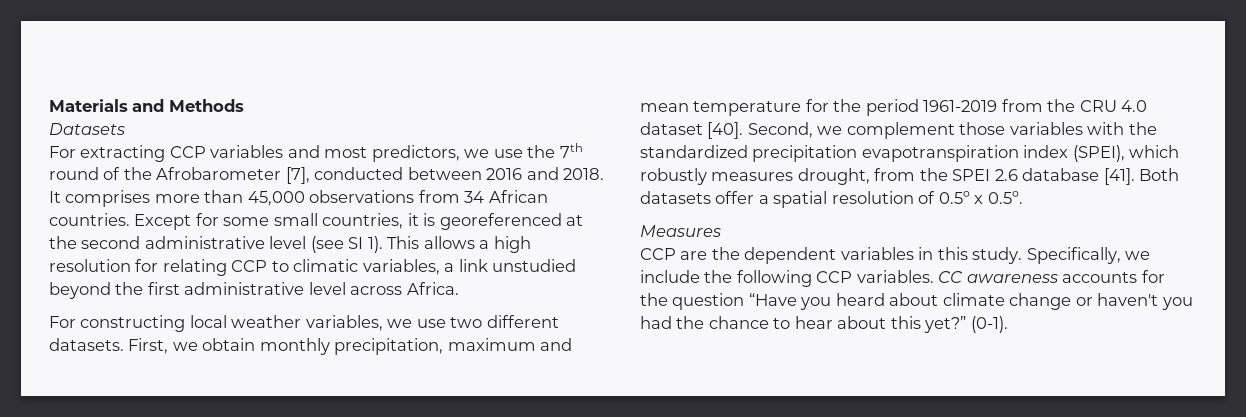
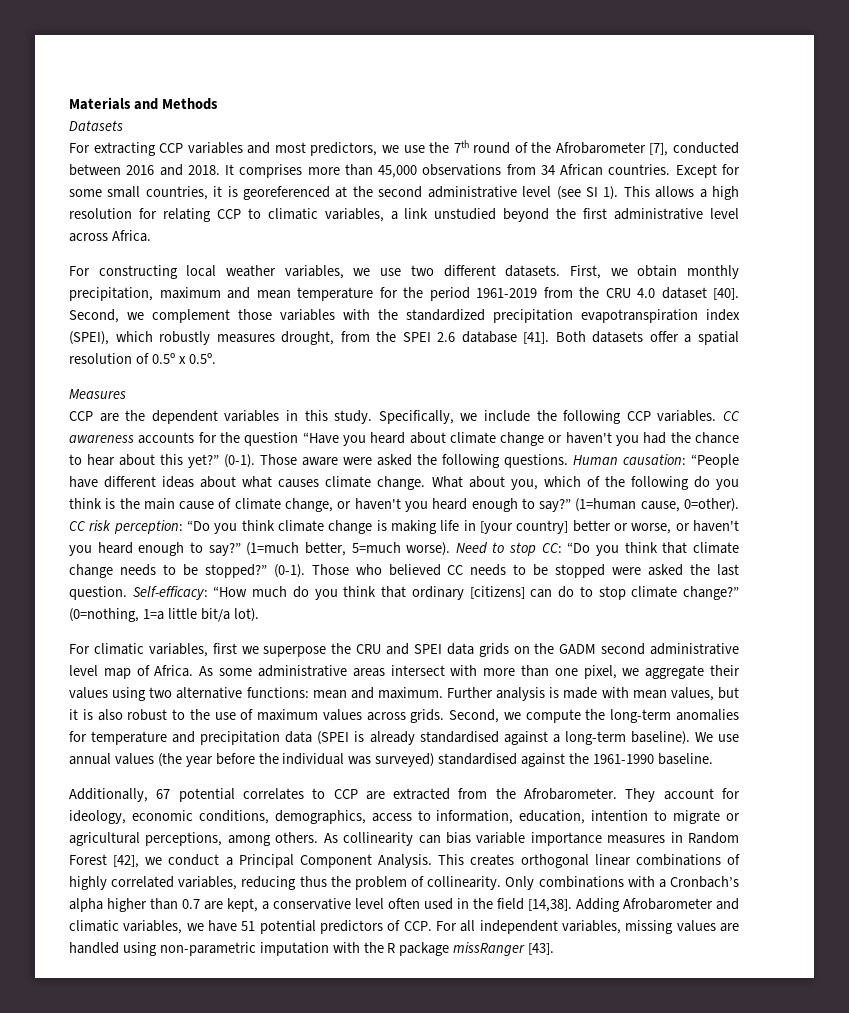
+ Those aware were asked the following questions. Human causation: “People have different ideas about what causes climate change. What about you, which of the following do you think is the main cause of climate change, or haven't you heard enough to say?” (1=human cause, 0=other). CC risk perception: “Do you think climate change is making life in [your country] better or worse, or haven't you heard enough to say?” (1=much better, 5=much worse). Need to stop CC: “Do you think that climate change needs to be stopped?” (0-1). Those who believed CC needs to be stopped were asked the last question. Self-efficacy: “How much do you think that ordinary [citizens] can do to stop climate change?” (0=nothing, 1=a little bit/a lot).
+ For climatic variables, first we superpose the CRU and SPEI data grids on the GADM second administrative level map of Africa. As some administrative areas intersect with more than one pixel, we aggregate their values using two alternative functions: mean and maximum. Further analysis is made with mean values, but it is also robust to the use of maximum values across grids. Second, we compute the long-term anomalies for temperature and precipitation data (SPEI is already standardised against a long-term baseline). We use annual values (the year before the individual was surveyed) standardised against the 1961-1990 baseline.
+ Additionally, 67 potential correlates to CCP are extracted from the Afrobarometer. They account for ideology, economic conditions, demographics, access to information, education, intention to migrate or agricultural perceptions, among others. As collinearity can bias variable importance measures in Random Forest [42], we conduct a Principal Component Analysis. This creates orthogonal linear combinations of highly correlated variables, reducing thus the problem of collinearity. Only combinations with a Cronbach’s alpha higher than 0.7 are kept, a conservative level often used in the field [14,38]. Adding Afrobarometer and climatic variables, we have 51 potential predictors of CCP. For all independent variables, missing values are handled using non-parametric imputation with the R package missRanger [43].

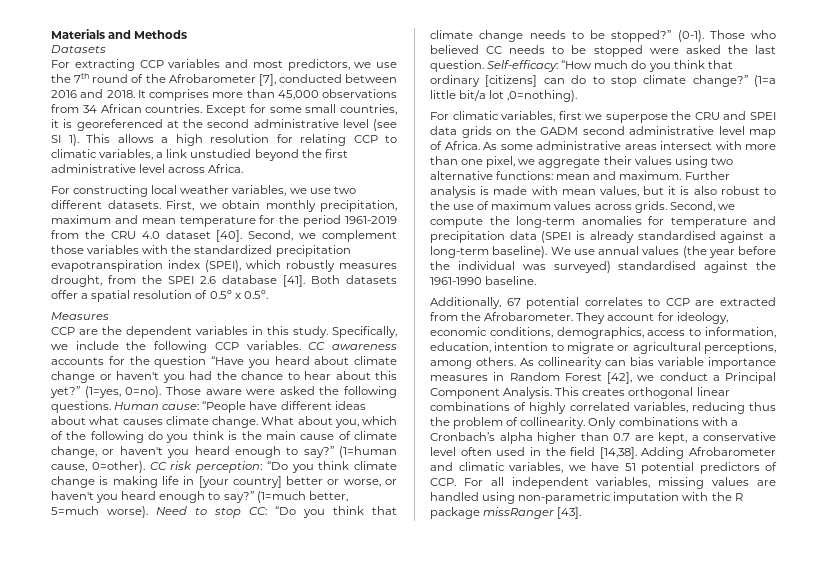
- CC awareness accounts for the question “Have you heard about climate change or haven't you had the chance to hear about this yet?” (0-1).
+ CC awareness accounts for the question “Have you heard about climate change or haven't you had the chance to hear about this yet?” (1=yes, 0=no).
- Human causation: “People have different ideas about what causes climate change.
+ Human cause: “People have different ideas about what causes climate change.
- (0=nothing, 1=a little bit/a lot).
+ (1=a little bit/a lot ,0=nothing).

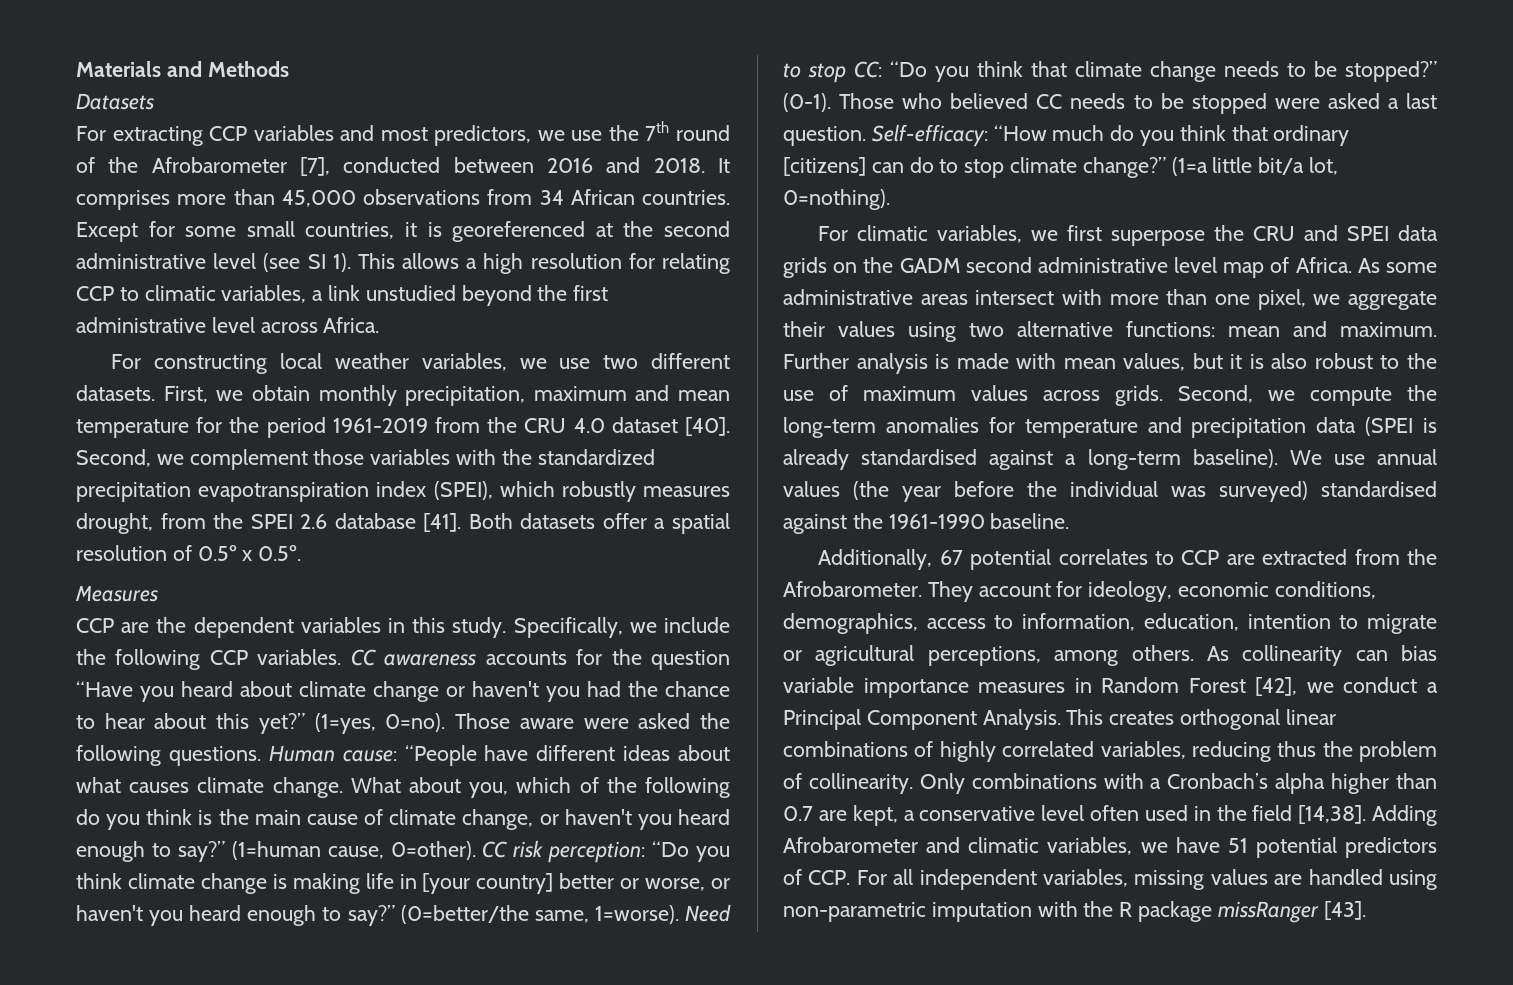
- (1=much better, 5=much worse).
+ (0=better/the same, 1=worse).
- Those who believed CC needs to be stopped were asked the last question.
+ Those who believed CC needs to be stopped were asked a last question.
- (1=a little bit/a lot ,0=nothing).
+ (1=a little bit/a lot, 0=nothing).
- For climatic variables, first we superpose the CRU and SPEI data grids on the GADM second administrative level map of Africa.
+ For climatic variables, we first superpose the CRU and SPEI data grids on the GADM second administrative level map of Africa.

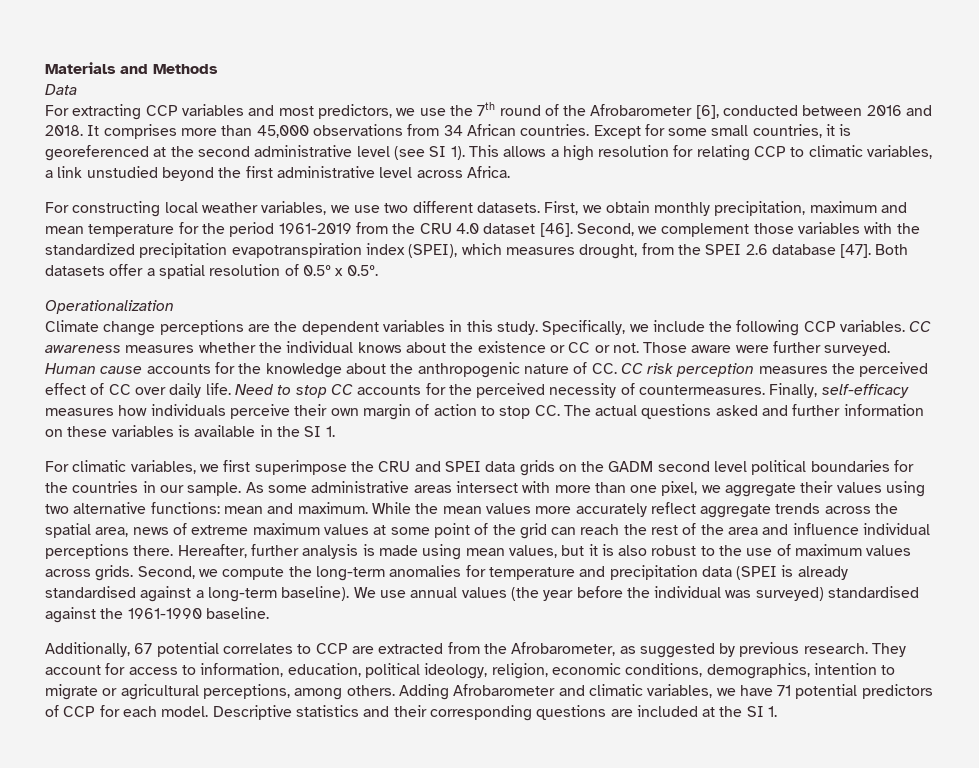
- Datasets
+ Data
- For extracting CCP variables and most predictors, we use the 7th round of the Afrobarometer [7], conducted between 2016 and 2018.
+ For extracting CCP variables and most predictors, we use the 7th round of the Afrobarometer [6], conducted between 2016 and 2018.
- First, we obtain monthly precipitation, maximum and mean temperature for the period 1961-2019 from the CRU 4.0 dataset [40].
+ First, we obtain monthly precipitation, maximum and mean temperature for the period 1961-2019 from the CRU 4.0 dataset [46].
- Second, we complement those variables with the standardized precipitation evapotranspiration index (SPEI), which robustly measures drought, from the SPEI 2.6 database [41].
+ Second, we complement those variables with the standardized precipitation evapotranspiration index (SPEI), which measures drought, from the SPEI 2.6 database [47].
- Measures
- CCP are the dependent variables in this study.
+ Operationalization
+ Climate change perceptions are the dependent variables in this study.
- CC awareness accounts for the question “Have you heard about climate change or haven't you had the chance to hear about this yet?” (1=yes, 0=no). Those aware were asked the following questions. Human cause: “People have different ideas about what causes climate change. What about you, which of the following do you think is the main cause of climate change, or haven't you heard enough to say?” (1=human cause, 0=other). CC risk perception: “Do you think climate change is making life in [your country] better or worse, or haven't you heard enough to say?” (0=better/the same, 1=worse). Need to stop CC: “Do you think that climate change needs to be stopped?” (0-1). Those who believed CC needs to be stopped were asked a last question. Self-efficacy: “How much do you think that ordinary [citizens] can do to stop climate change?” (1=a little bit/a lot, 0=nothing).
+ CC awareness measures whether the individual knows about the existence or CC or not. Those aware were further surveyed. Human cause accounts for the knowledge about the anthropogenic nature of CC. CC risk perception measures the perceived effect of CC over daily life. Need to stop CC accounts for the perceived necessity of countermeasures. Finally, self-efficacy measures how individuals perceive their own margin of action to stop CC. The actual questions asked and further information on these variables is available in the SI 1.
- For climatic variables, we first superpose the CRU and SPEI data grids on the GADM second administrative level map of Africa.
+ For climatic variables, we first superimpose the CRU and SPEI data grids on the GADM second level political boundaries for the countries in our sample.
- Further analysis is made with mean values, but it is also robust to the use of maximum values across grids.
+ While the mean values more accurately reflect aggregate trends across the spatial area, news of extreme maximum values at some point of the grid can reach the rest of the area and influence individual perceptions there. Hereafter, further analysis is made using mean values, but it is also robust to the use of maximum values across grids.
- Additionally, 67 potential correlates to CCP are extracted from the Afrobarometer. They account for ideology, economic conditions, demographics, access to information, education, intention to migrate or agricultural perceptions, among others.
+ Additionally, 67 potential correlates to CCP are extracted from the Afrobarometer, as suggested by previous research. They account for access to information, education, political ideology, religion, economic conditions, demographics, intention to migrate or agricultural perceptions, among others.
- As collinearity can bias variable importance measures in Random Forest [42], we conduct a Principal Component Analysis. This creates orthogonal linear combinations of highly correlated variables, reducing thus the problem of collinearity. Only combinations with a Cronbach’s alpha higher than 0.7 are kept, a conservative level often used in the field [14,38].
- Adding Afrobarometer and climatic variables, we have 51 potential predictors of CCP. For all independent variables, missing values are handled using non-parametric imputation with the R package missRanger [43].
+ Adding Afrobarometer and climatic variables, we have 71 potential predictors of CCP for each model. Descriptive statistics and their corresponding questions are included at the SI 1.

